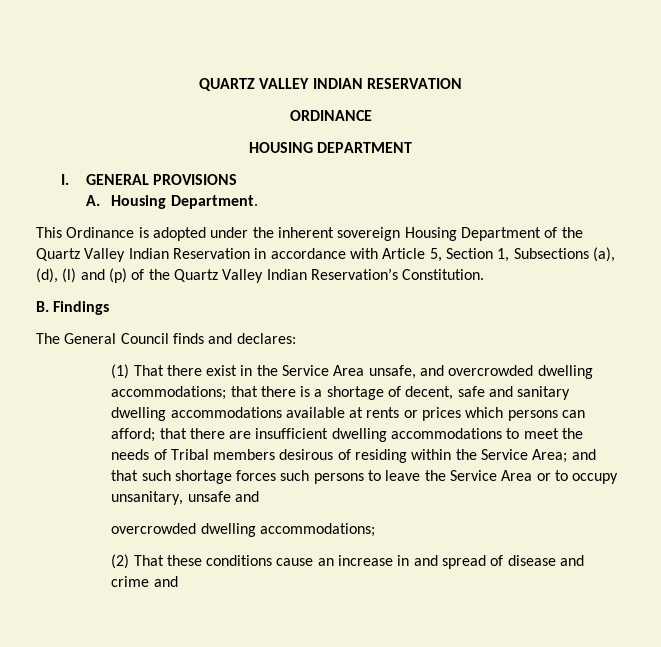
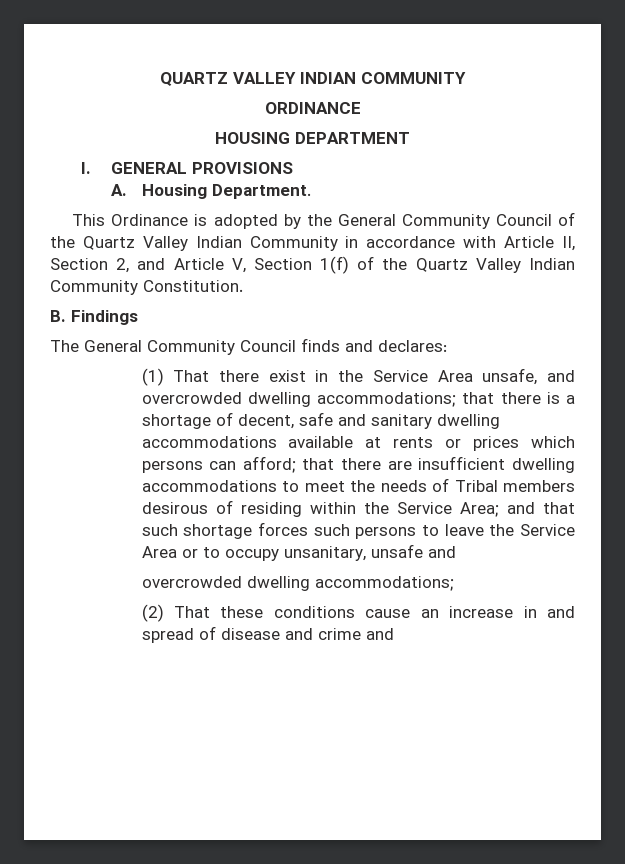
- QUARTZ VALLEY INDIAN RESERVATION
+ QUARTZ VALLEY INDIAN COMMUNITY
- This Ordinance is adopted under the inherent sovereign Housing Department of the Quartz Valley Indian Reservation in accordance with Article 5, Section 1, Subsections (a), (d), (l) and (p) of the Quartz Valley Indian Reservation’s Constitution.
+ This Ordinance is adopted by the General Community Council of the Quartz Valley Indian Community in accordance with Article II, Section 2, and Article V, Section 1(f) of the Quartz Valley Indian Community Constitution.
- The General Council finds and declares:
+ The General Community Council finds and declares:

